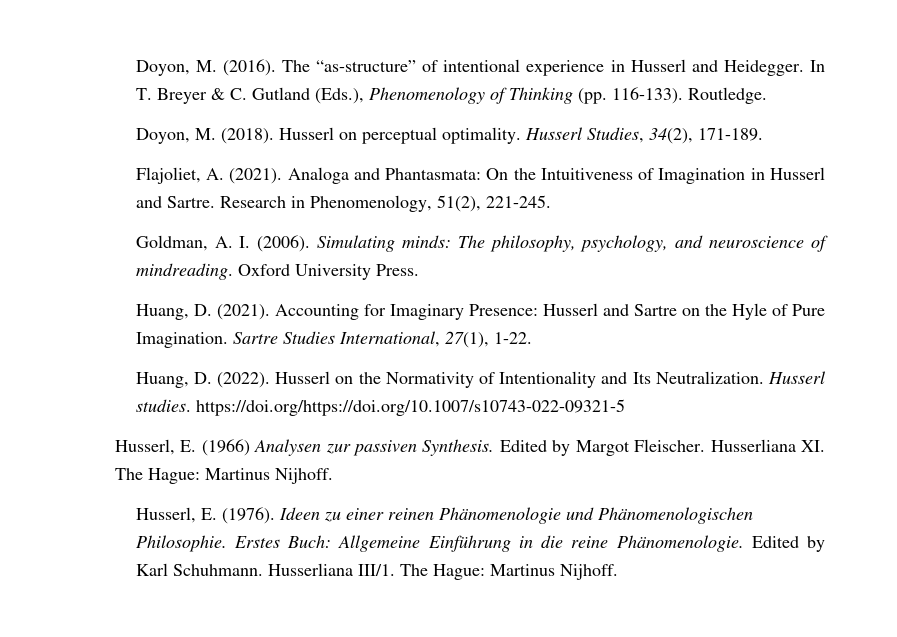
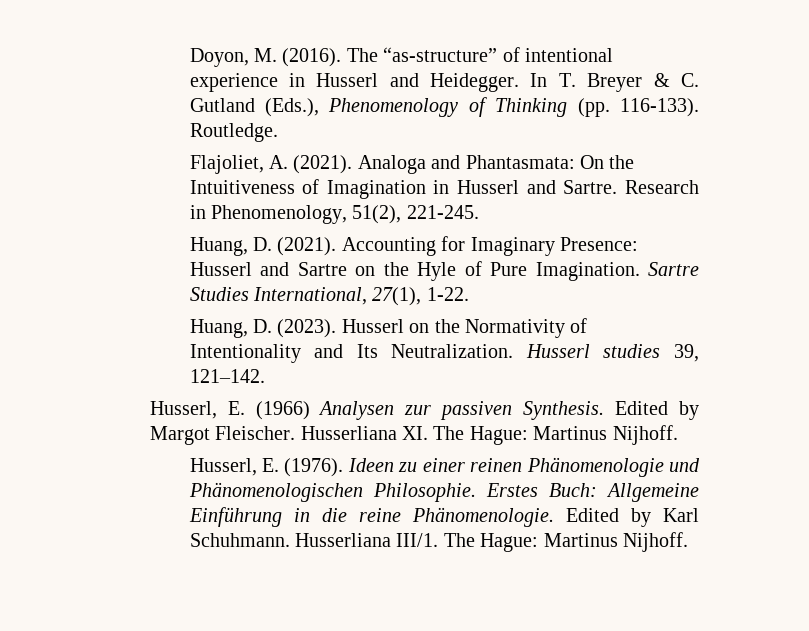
- Doyon, M. (2018). Husserl on perceptual optimality. Husserl Studies, 34(2), 171-189.
- Goldman, A. I. (2006). Simulating minds: The philosophy, psychology, and neuroscience of mindreading. Oxford University Press.
- Huang, D. (2022).
+ Huang, D. (2023).
- Husserl studies. https://doi.org/https://doi.org/10.1007/s10743-022-09321-5
+ Husserl studies 39, 121–142.

